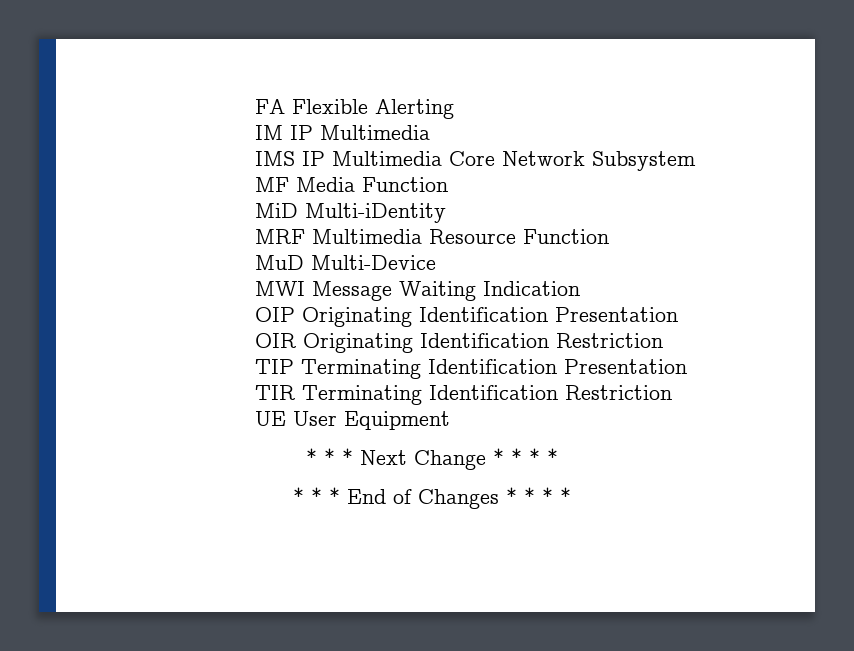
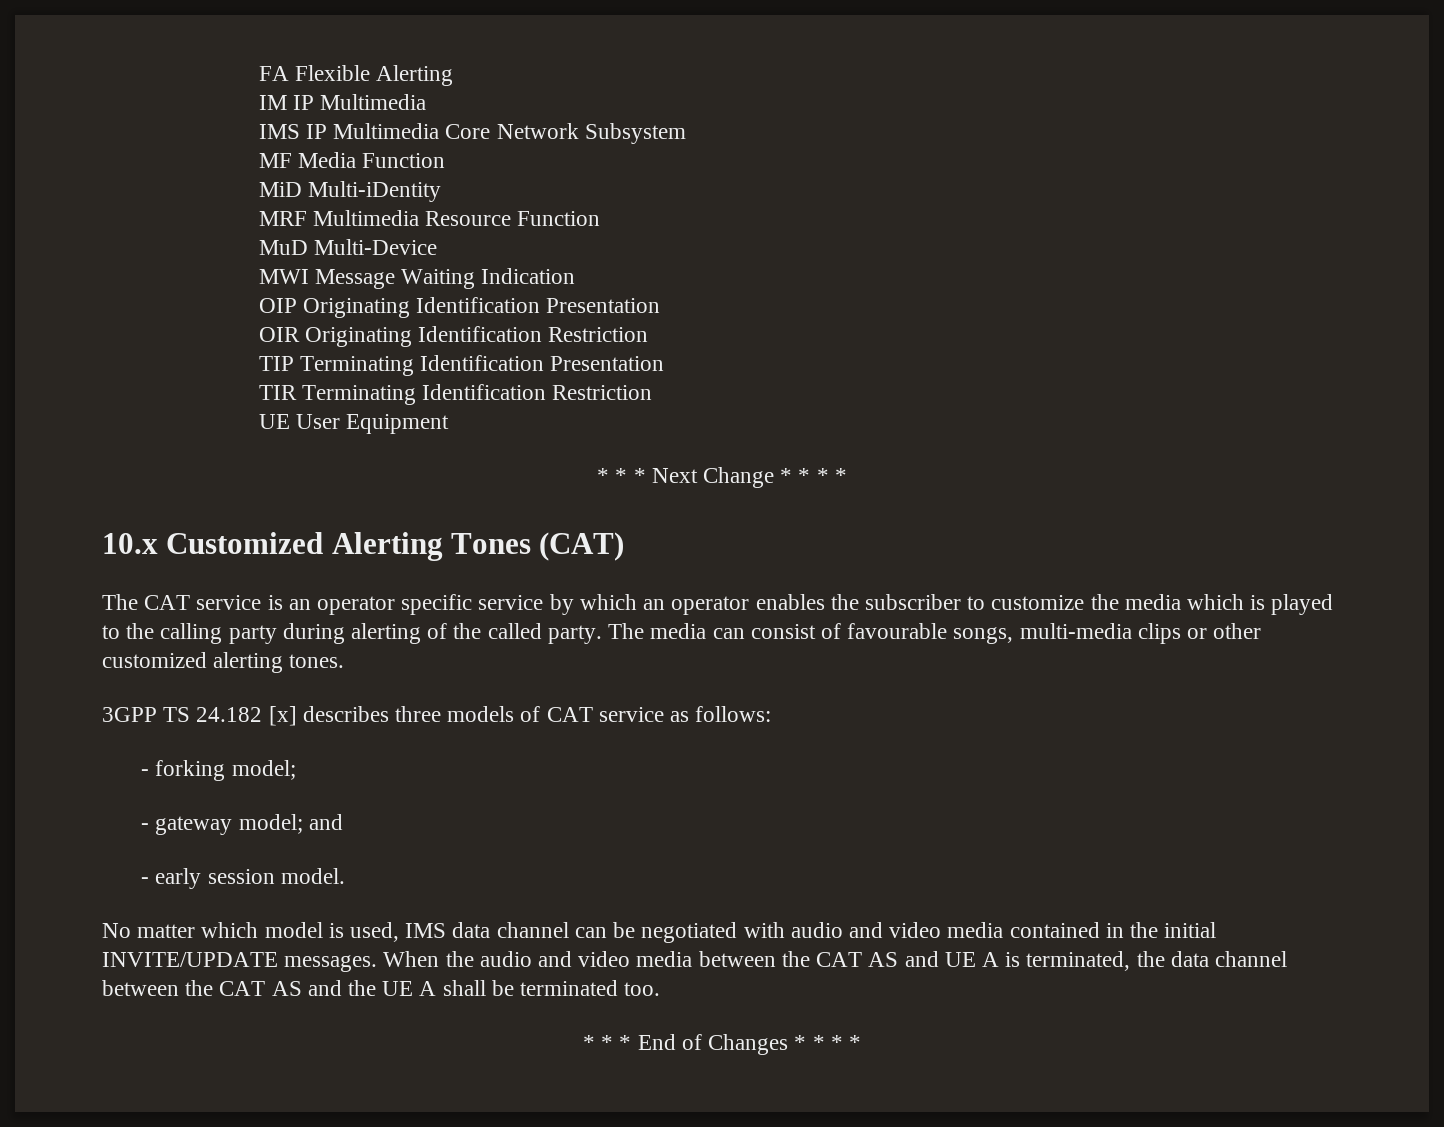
+ 10.x Customized Alerting Tones (CAT)
+ The CAT service is an operator specific service by which an operator enables the subscriber to customize the media which is played to the calling party during alerting of the called party. The media can consist of favourable songs, multi-media clips or other customized alerting tones.
+ 3GPP TS 24.182 [x] describes three models of CAT service as follows:
+ - forking model;
+ - gateway model; and
+ - early session model.
+ No matter which model is used, IMS data channel can be negotiated with audio and video media contained in the initial INVITE/UPDATE messages. When the audio and video media between the CAT AS and UE A is terminated, the data channel between the CAT AS and the UE A shall be terminated too.

